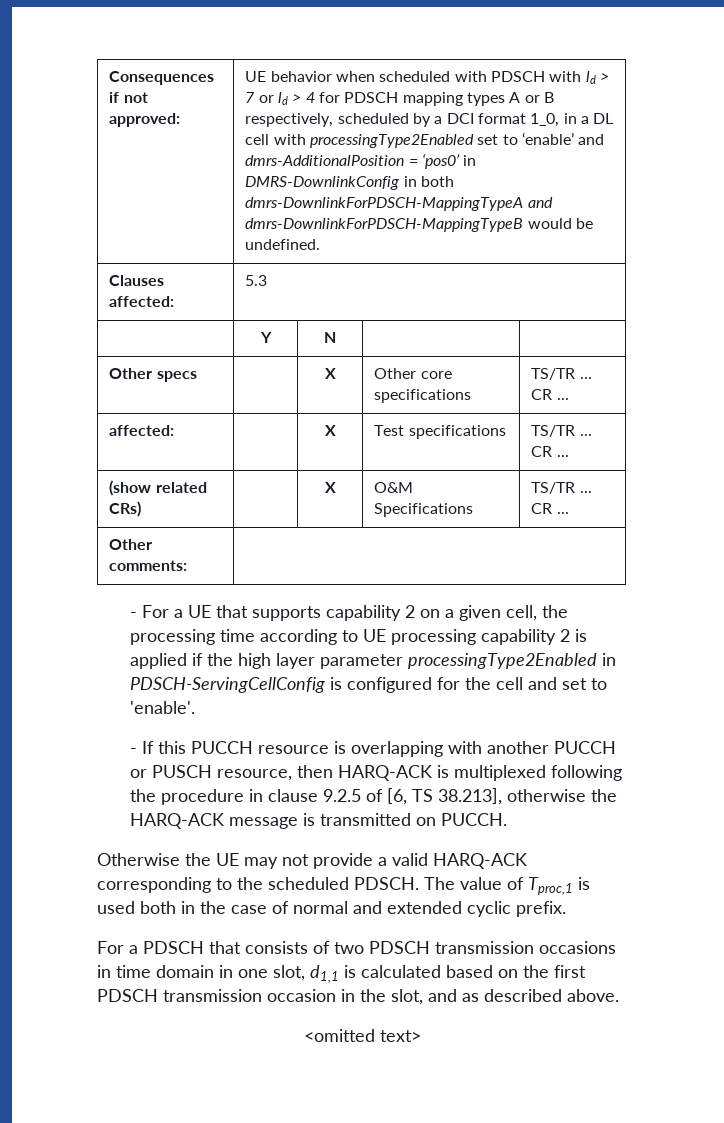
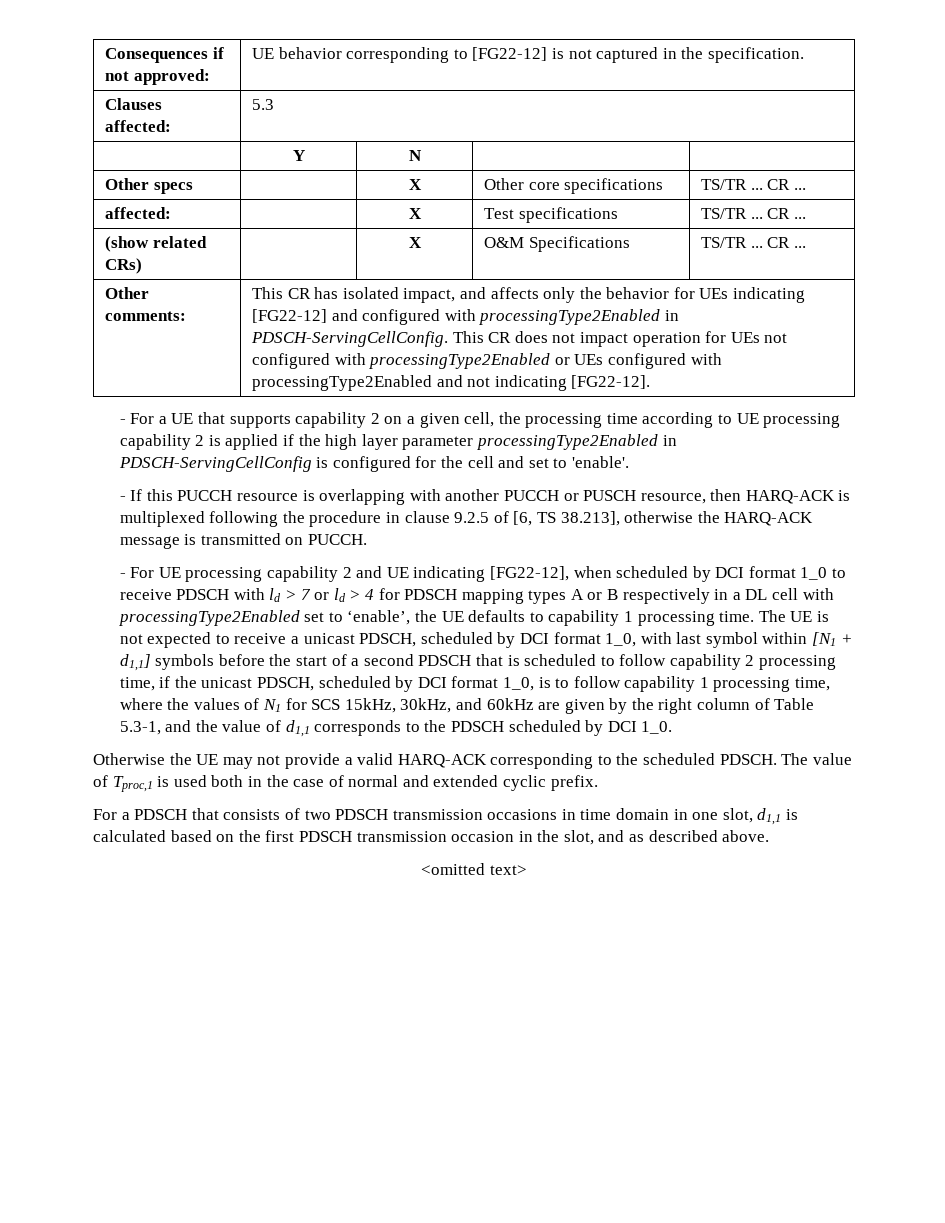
- UE behavior when scheduled with PDSCH with ld > 7 or ld > 4 for PDSCH mapping types A or B respectively, scheduled by a DCI format 1_0, in a DL cell with processingType2Enabled set to ‘enable’ and dmrs-AdditionalPosition = ‘pos0’ in DMRS-DownlinkConfig in both dmrs-DownlinkForPDSCH-MappingTypeA and dmrs-DownlinkForPDSCH-MappingTypeB would be undefined.
+ UE behavior corresponding to [FG22-12] is not captured in the specification.
+ This CR has isolated impact, and affects only the behavior for UEs indicating [FG22-12] and configured with processingType2Enabled in PDSCH-ServingCellConfig. This CR does not impact operation for UEs not configured with processingType2Enabled or UEs configured with processingType2Enabled and not indicating [FG22-12].
+ - For UE processing capability 2 and UE indicating [FG22-12], when scheduled by DCI format 1_0 to receive PDSCH with ld > 7 or ld > 4 for PDSCH mapping types A or B respectively in a DL cell with processingType2Enabled set to ‘enable’, the UE defaults to capability 1 processing time. The UE is not expected to receive a unicast PDSCH, scheduled by DCI format 1_0, with last symbol within [N1 + d1,1] symbols before the start of a second PDSCH that is scheduled to follow capability 2 processing time, if the unicast PDSCH, scheduled by DCI format 1_0, is to follow capability 1 processing time, where the values of N1 for SCS 15kHz, 30kHz, and 60kHz are given by the right column of Table 5.3-1, and the value of d1,1 corresponds to the PDSCH scheduled by DCI 1_0.

